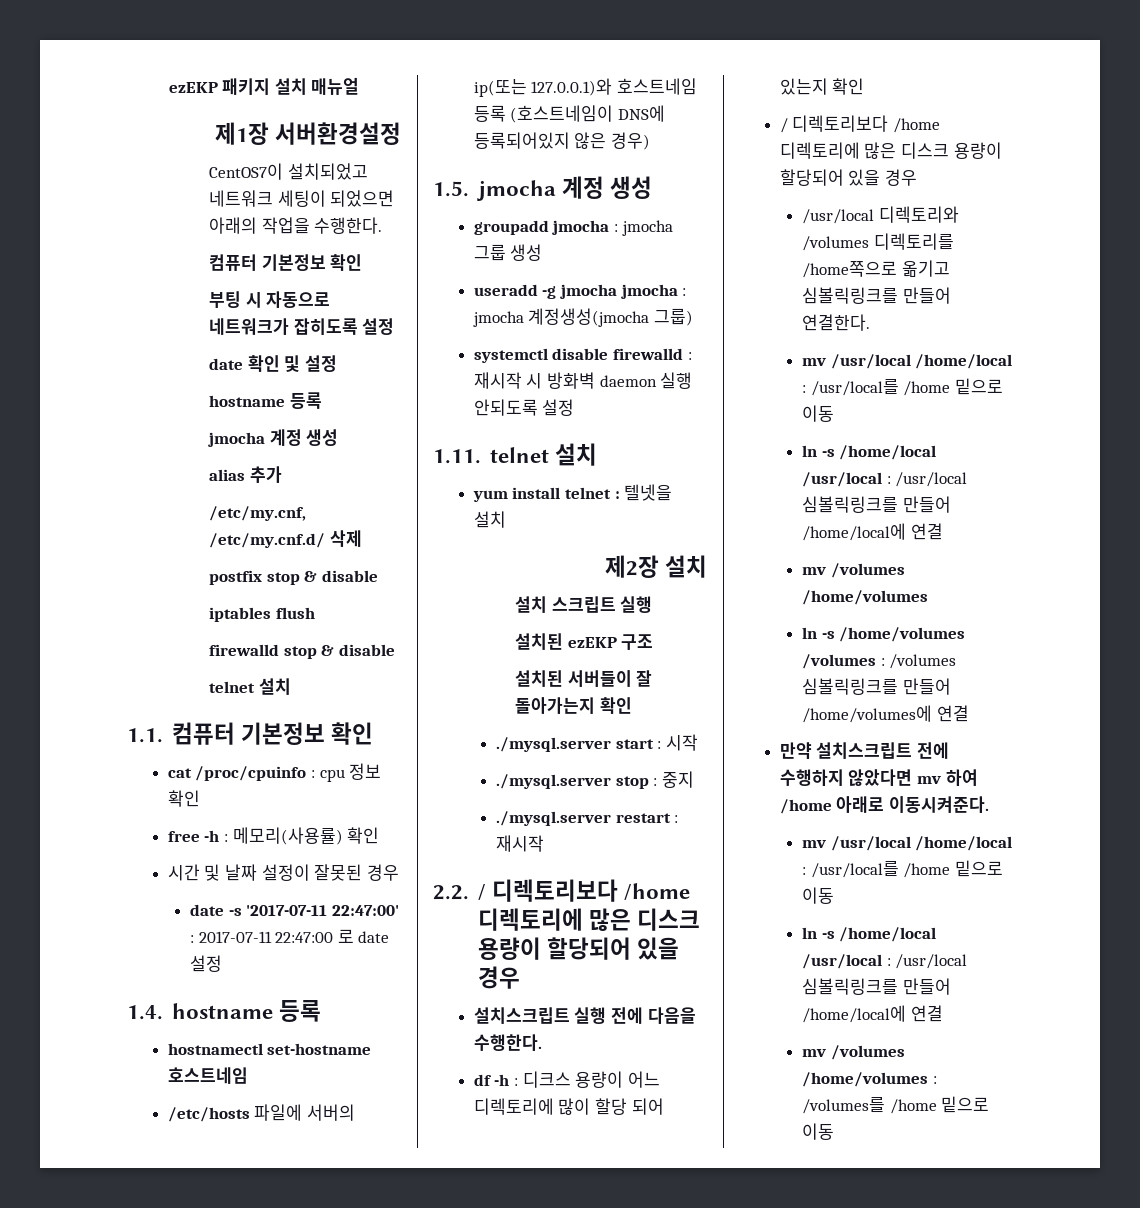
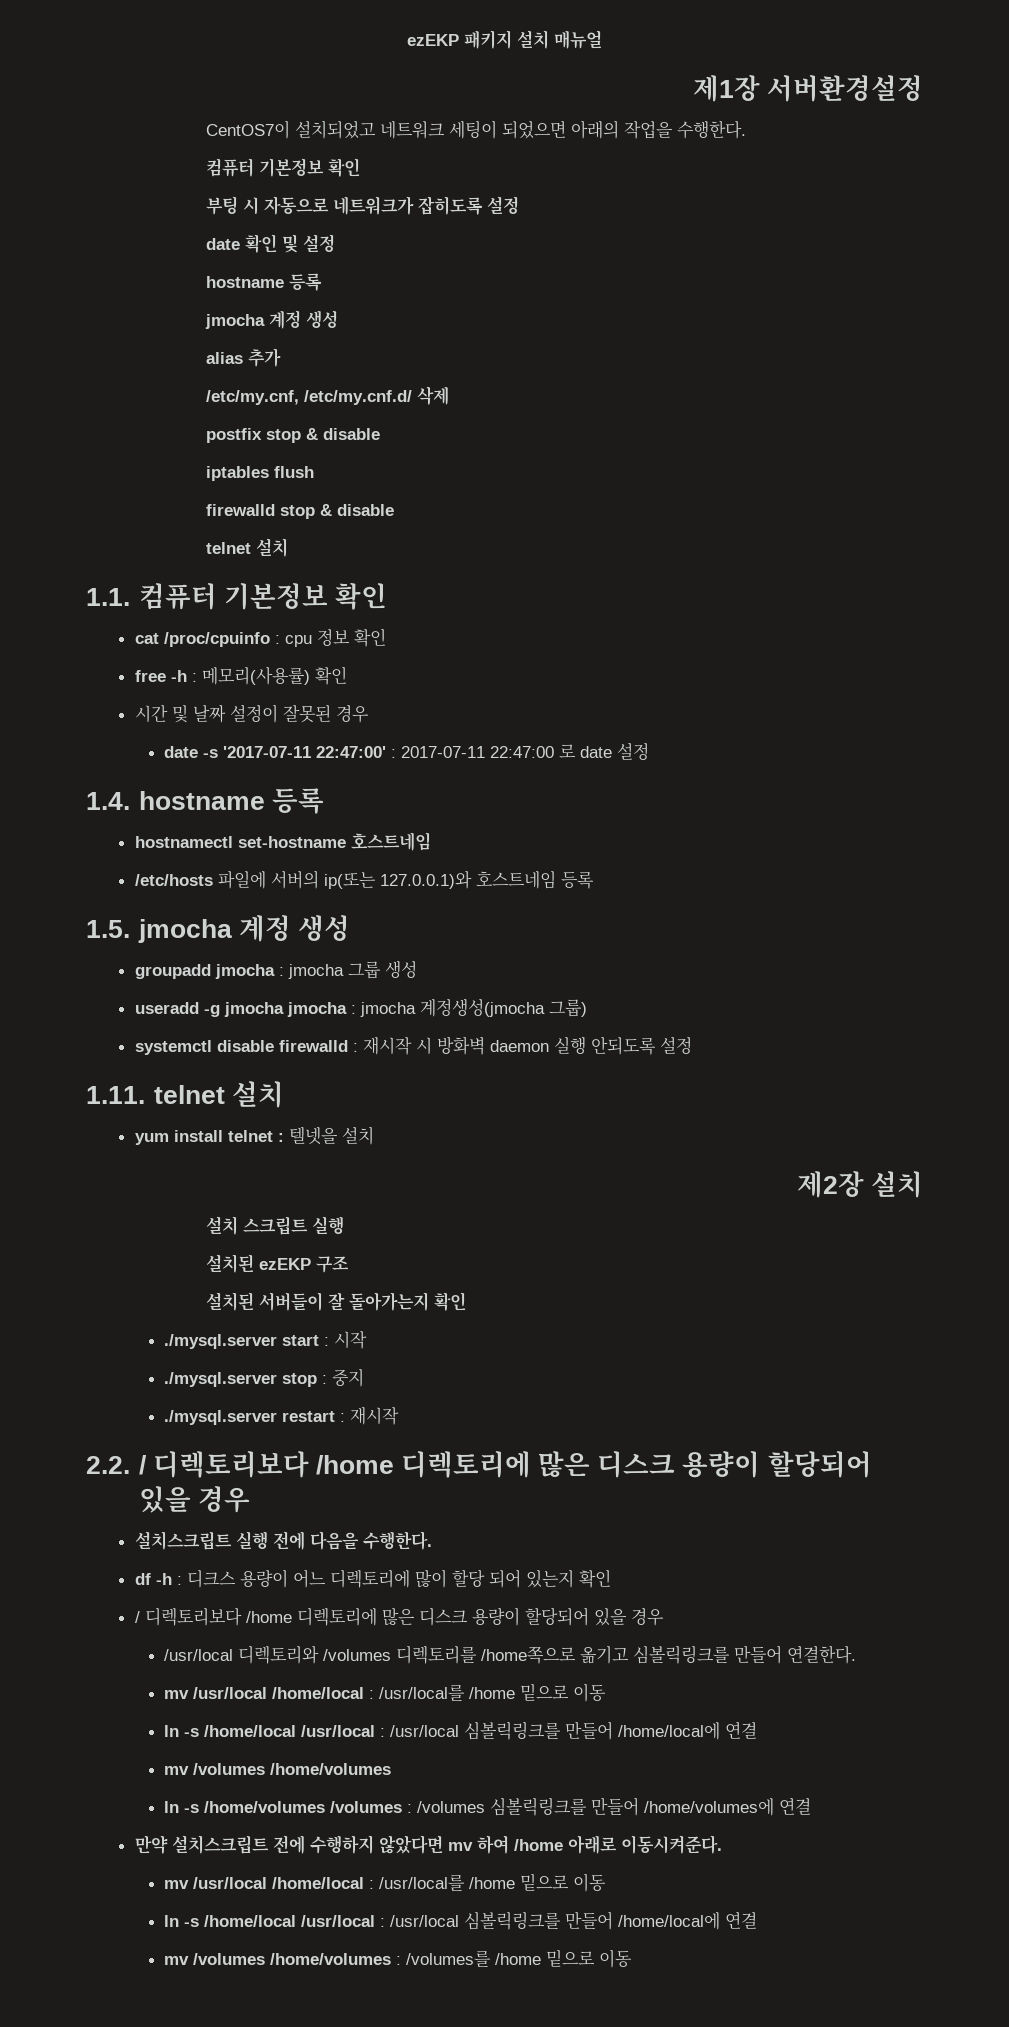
- /etc/hosts 파일에 서버의 ip(또는 127.0.0.1)와 호스트네임 등록 (호스트네임이 DNS에 등록되어있지 않은 경우)
+ /etc/hosts 파일에 서버의 ip(또는 127.0.0.1)와 호스트네임 등록

